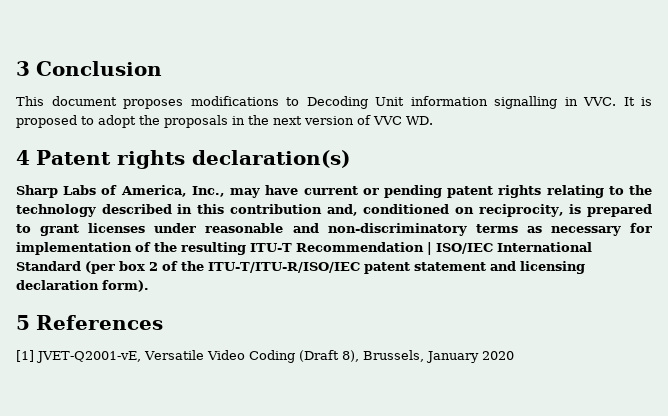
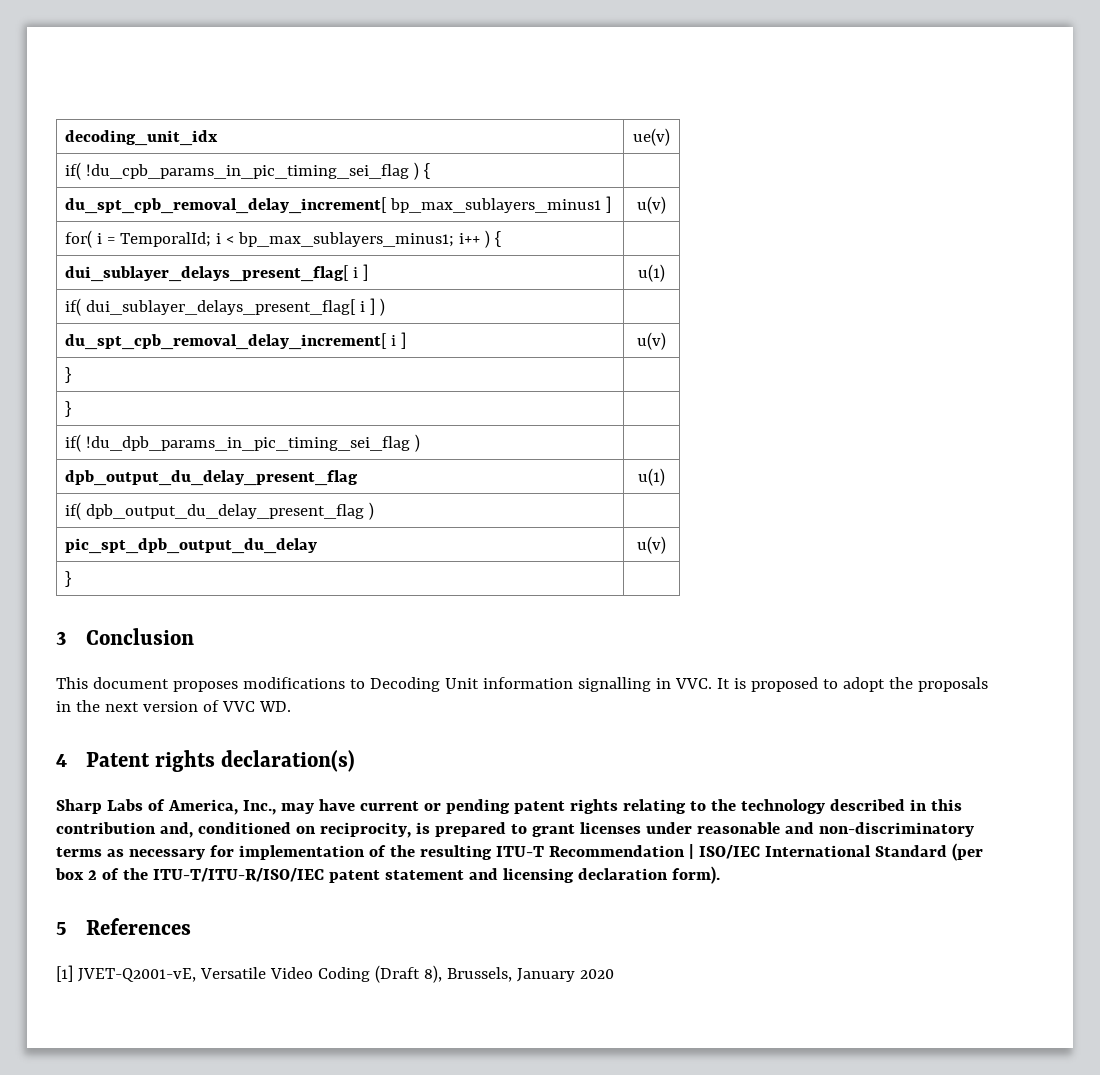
+ decoding_unit_idx | ue(v)
+ if( !du_cpb_params_in_pic_timing_sei_flag ) { |
+ du_spt_cpb_removal_delay_increment[ bp_max_sublayers_minus1 ] | u(v)
+ for( i = TemporalId; i < bp_max_sublayers_minus1; i++ ) { |
+ dui_sublayer_delays_present_flag[ i ] | u(1)
+ if( dui_sublayer_delays_present_flag[ i ] ) |
+ du_spt_cpb_removal_delay_increment[ i ] | u(v)
+ } |
+ } |
+ if( !du_dpb_params_in_pic_timing_sei_flag ) |
+ dpb_output_du_delay_present_flag | u(1)
+ if( dpb_output_du_delay_present_flag ) |
+ pic_spt_dpb_output_du_delay | u(v)
+ } |

